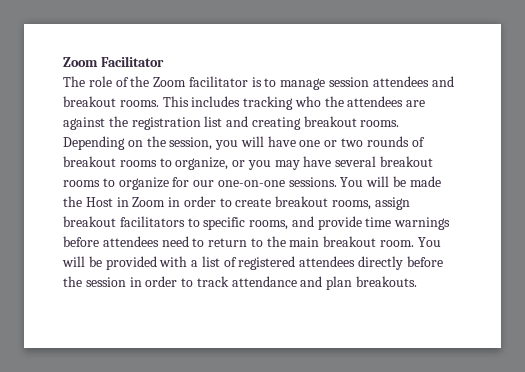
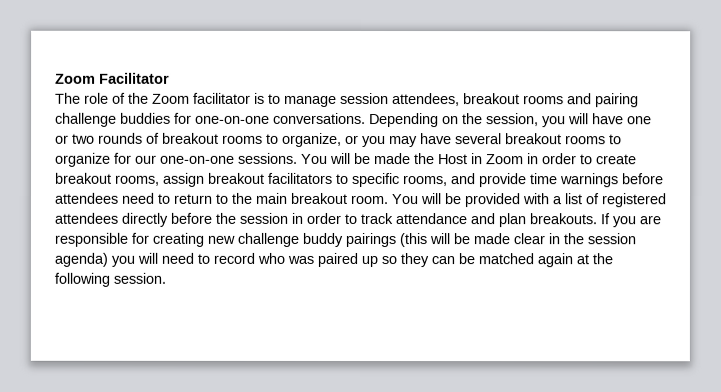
- The role of the Zoom facilitator is to manage session attendees and breakout rooms. This includes tracking who the attendees are against the registration list and creating breakout rooms.
+ The role of the Zoom facilitator is to manage session attendees, breakout rooms and pairing challenge buddies for one-on-one conversations.
+ If you are responsible for creating new challenge buddy pairings (this will be made clear in the session agenda) you will need to record who was paired up so they can be matched again at the following session.

